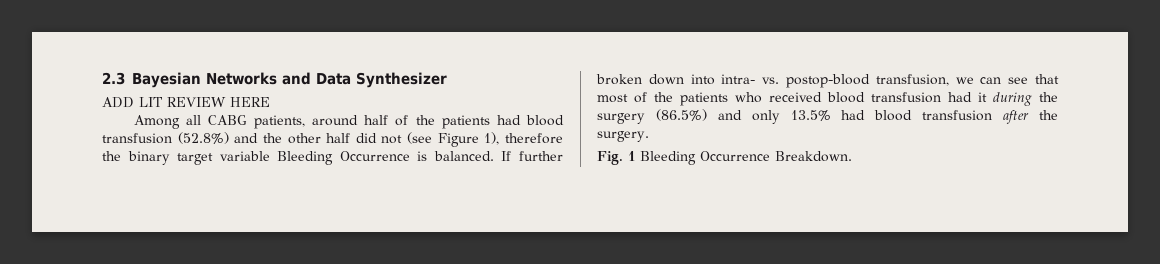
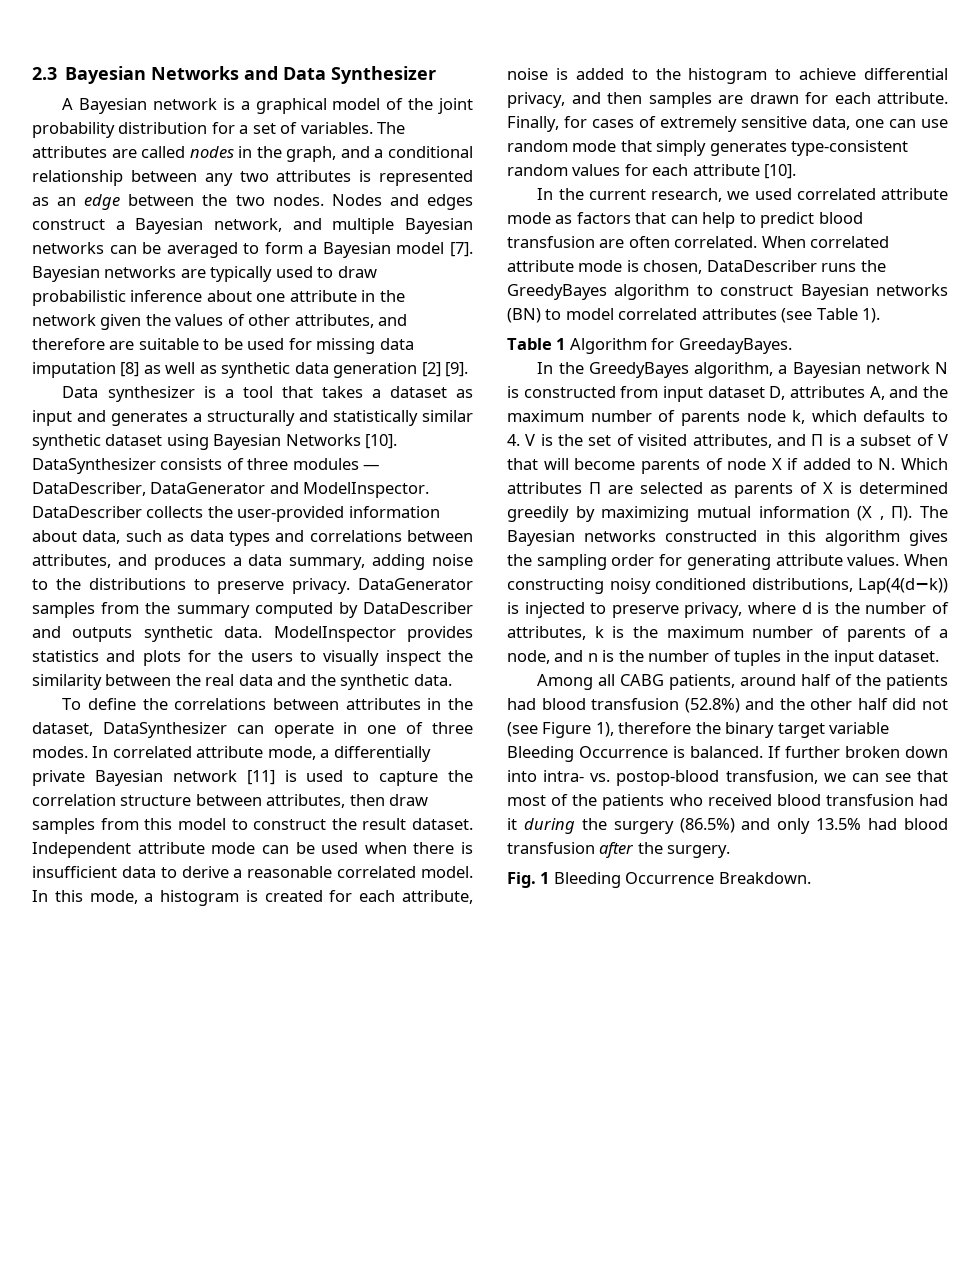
- ADD LIT REVIEW HERE
+ A Bayesian network is a graphical model of the joint probability distribution for a set of variables. The attributes are called nodes in the graph, and a conditional relationship between any two attributes is represented as an edge between the two nodes. Nodes and edges construct a Bayesian network, and multiple Bayesian networks can be averaged to form a Bayesian model [7]. Bayesian networks are typically used to draw probabilistic inference about one attribute in the network given the values of other attributes, and therefore are suitable to be used for missing data imputation [8] as well as synthetic data generation [2] [9].
+ Data synthesizer is a tool that takes a dataset as input and generates a structurally and statistically similar synthetic dataset using Bayesian Networks [10]. DataSynthesizer consists of three modules — DataDescriber, DataGenerator and ModelInspector. DataDescriber collects the user-provided information about data, such as data types and correlations between attributes, and produces a data summary, adding noise to the distributions to preserve privacy. DataGenerator samples from the summary computed by DataDescriber and outputs synthetic data. ModelInspector provides statistics and plots for the users to visually inspect the similarity between the real data and the synthetic data.
+ To define the correlations between attributes in the dataset, DataSynthesizer can operate in one of three modes. In correlated attribute mode, a differentially private Bayesian network [11] is used to capture the correlation structure between attributes, then draw samples from this model to construct the result dataset. Independent attribute mode can be used when there is insufficient data to derive a reasonable correlated model. In this mode, a histogram is created for each attribute, noise is added to the histogram to achieve differential privacy, and then samples are drawn for each attribute. Finally, for cases of extremely sensitive data, one can use random mode that simply generates type-consistent random values for each attribute [10].
+ In the current research, we used correlated attribute mode as factors that can help to predict blood transfusion are often correlated. When correlated attribute mode is chosen, DataDescriber runs the GreedyBayes algorithm to construct Bayesian networks (BN) to model correlated attributes (see Table 1).
+ Table 1 Algorithm for GreedayBayes.
+ In the GreedyBayes algorithm, a Bayesian network N is constructed from input dataset D, attributes A, and the maximum number of parents node k, which defaults to 4. V is the set of visited attributes, and Π is a subset of V that will become parents of node X if added to N. Which attributes Π are selected as parents of X is determined greedily by maximizing mutual information (X , Π). The Bayesian networks constructed in this algorithm gives the sampling order for generating attribute values. When constructing noisy conditioned distributions, Lap(4(d−k)) is injected to preserve privacy, where d is the number of attributes, k is the maximum number of parents of a node, and n is the number of tuples in the input dataset.

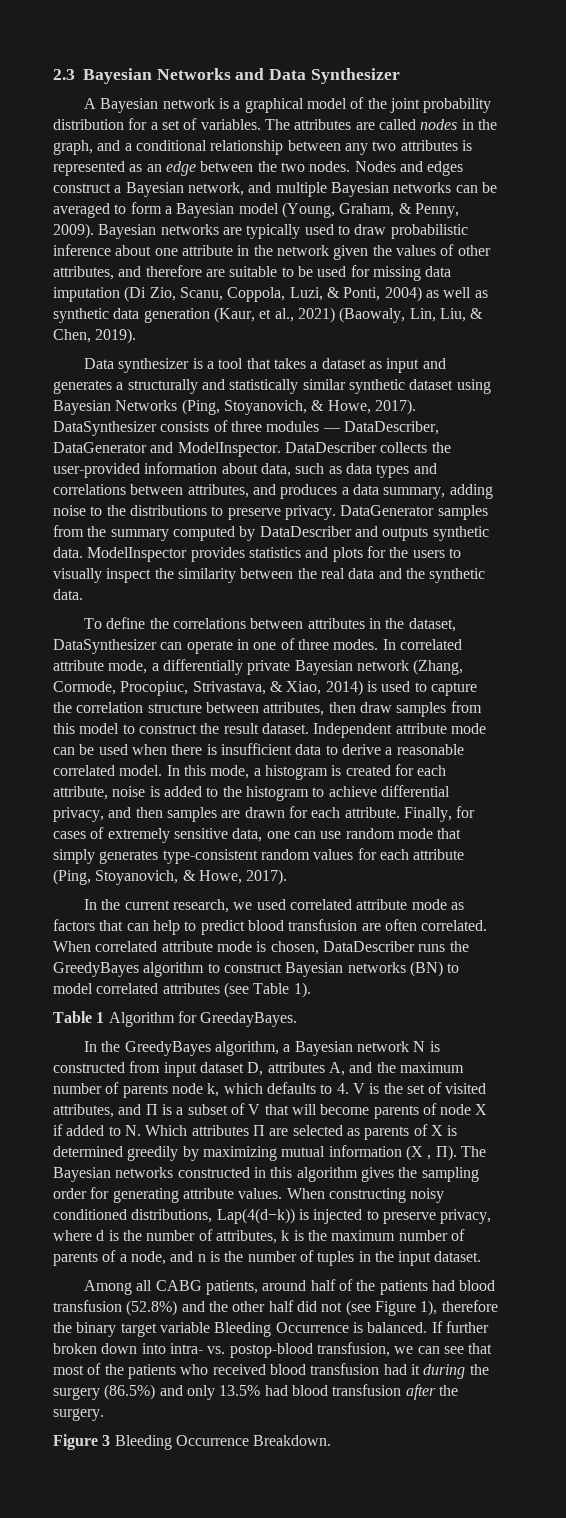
- Nodes and edges construct a Bayesian network, and multiple Bayesian networks can be averaged to form a Bayesian model [7].
+ Nodes and edges construct a Bayesian network, and multiple Bayesian networks can be averaged to form a Bayesian model (Young, Graham, & Penny, 2009).
- Bayesian networks are typically used to draw probabilistic inference about one attribute in the network given the values of other attributes, and therefore are suitable to be used for missing data imputation [8] as well as synthetic data generation [2] [9].
+ Bayesian networks are typically used to draw probabilistic inference about one attribute in the network given the values of other attributes, and therefore are suitable to be used for missing data imputation (Di Zio, Scanu, Coppola, Luzi, & Ponti, 2004) as well as synthetic data generation (Kaur, et al., 2021) (Baowaly, Lin, Liu, & Chen, 2019).
- Data synthesizer is a tool that takes a dataset as input and generates a structurally and statistically similar synthetic dataset using Bayesian Networks [10].
+ Data synthesizer is a tool that takes a dataset as input and generates a structurally and statistically similar synthetic dataset using Bayesian Networks (Ping, Stoyanovich, & Howe, 2017).
- In correlated attribute mode, a differentially private Bayesian network [11] is used to capture the correlation structure between attributes, then draw samples from this model to construct the result dataset.
+ In correlated attribute mode, a differentially private Bayesian network (Zhang, Cormode, Procopiuc, Strivastava, & Xiao, 2014) is used to capture the correlation structure between attributes, then draw samples from this model to construct the result dataset.
- Finally, for cases of extremely sensitive data, one can use random mode that simply generates type-consistent random values for each attribute [10].
+ Finally, for cases of extremely sensitive data, one can use random mode that simply generates type-consistent random values for each attribute (Ping, Stoyanovich, & Howe, 2017).
- Fig. 1 Bleeding Occurrence Breakdown.
+ Figure 3 Bleeding Occurrence Breakdown.

